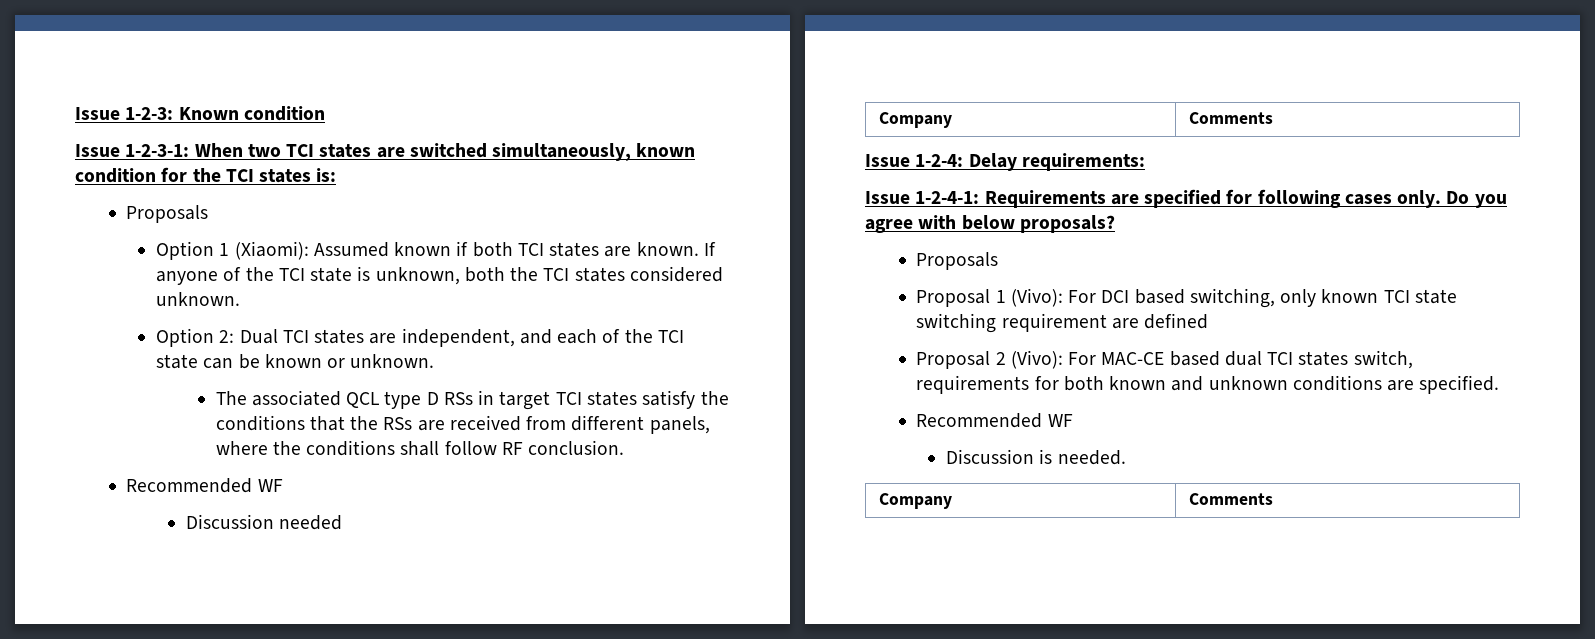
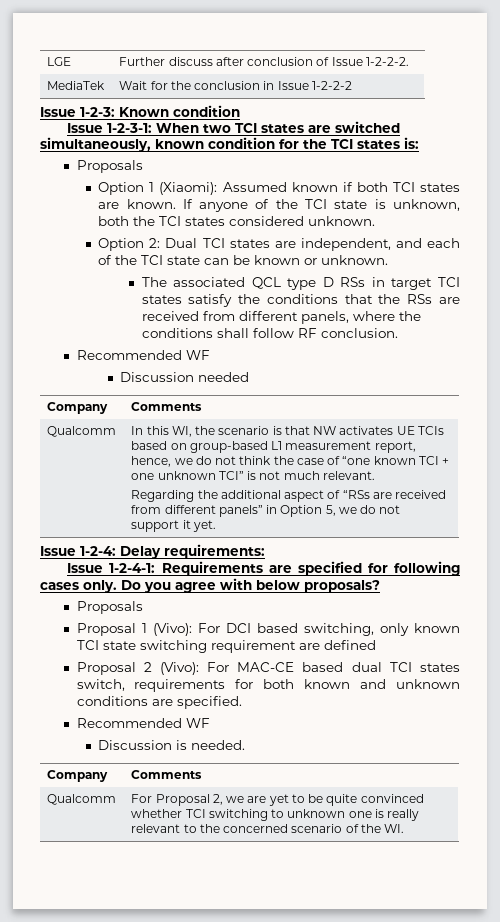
+ LGE | Further discuss after conclusion of Issue 1-2-2-2.
+ MediaTek | Wait for the conclusion in Issue 1-2-2-2
+ Qualcomm | In this WI, the scenario is that NW activates UE TCIs based on group-based L1 measurement report, hence, we do not think the case of “one known TCI + one unknown TCI” is not much relevant.
+ Regarding the additional aspect of “RSs are received from different panels” in Option 5, we do not support it yet.
+ Qualcomm | For Proposal 2, we are yet to be quite convinced whether TCI switching to unknown one is really relevant to the concerned scenario of the WI.

